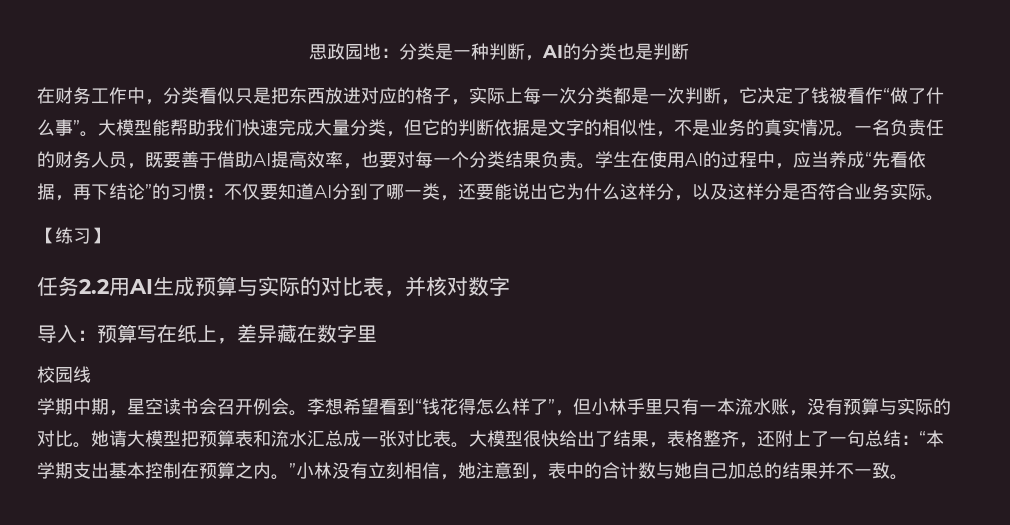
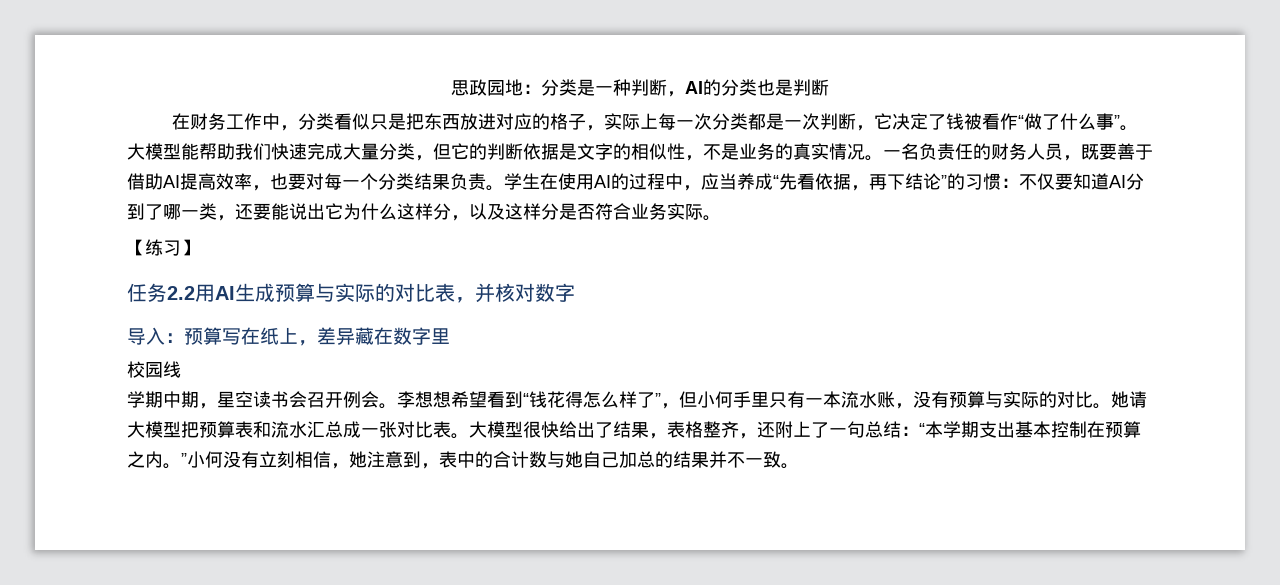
- 李想希望看到“钱花得怎么样了”，但小林手里只有一本流水账，没有预算与实际的对比。
+ 李想想希望看到“钱花得怎么样了”，但小何手里只有一本流水账，没有预算与实际的对比。
- 大模型很快给出了结果，表格整齐，还附上了一句总结：“本学期支出基本控制在预算之内。”小林没有立刻相信，她注意到，表中的合计数与她自己加总的结果并不一致。
+ 大模型很快给出了结果，表格整齐，还附上了一句总结：“本学期支出基本控制在预算之内。”小何没有立刻相信，她注意到，表中的合计数与她自己加总的结果并不一致。

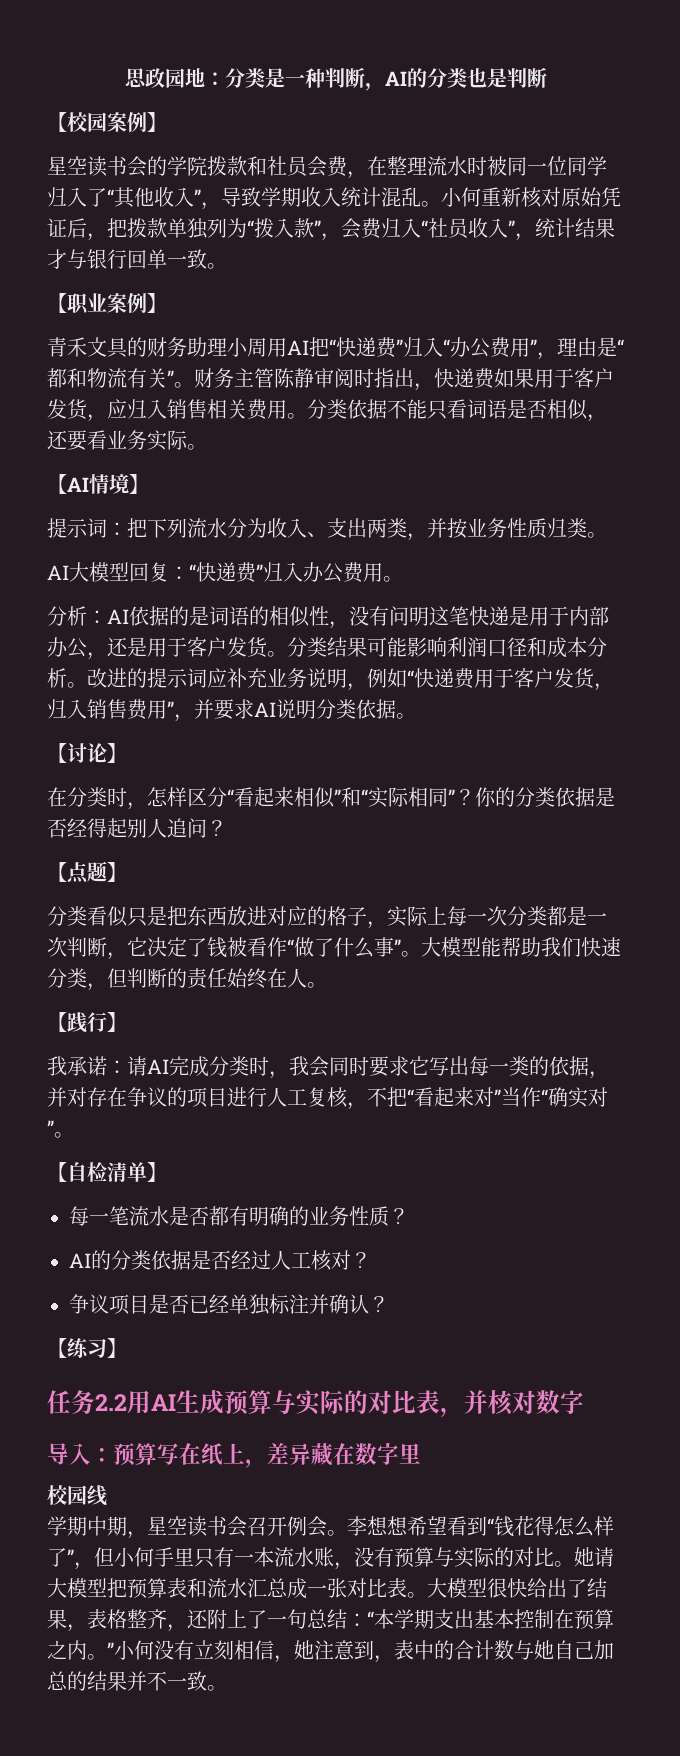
- 在财务工作中，分类看似只是把东西放进对应的格子，实际上每一次分类都是一次判断，它决定了钱被看作“做了什么事”。
+ 【校园案例】
+ 星空读书会的学院拨款和社员会费，在整理流水时被同一位同学归入了“其他收入”，导致学期收入统计混乱。小何重新核对原始凭证后，把拨款单独列为“拨入款”，会费归入“社员收入”，统计结果才与银行回单一致。
+ 【职业案例】
+ 青禾文具的财务助理小周用AI把“快递费”归入“办公费用”，理由是“都和物流有关”。财务主管陈静审阅时指出，快递费如果用于客户发货，应归入销售相关费用。分类依据不能只看词语是否相似，还要看业务实际。
+ 【AI情境】
+ 提示词：把下列流水分为收入、支出两类，并按业务性质归类。
+ AI大模型回复：“快递费”归入办公费用。
+ 分析：AI依据的是词语的相似性，没有问明这笔快递是用于内部办公，还是用于客户发货。分类结果可能影响利润口径和成本分析。改进的提示词应补充业务说明，例如“快递费用于客户发货，归入销售费用”，并要求AI说明分类依据。
+ 【讨论】
+ 在分类时，怎样区分“看起来相似”和“实际相同”？你的分类依据是否经得起别人追问？
+ 【点题】
+ 分类看似只是把东西放进对应的格子，实际上每一次分类都是一次判断，它决定了钱被看作“做了什么事”。
- 大模型能帮助我们快速完成大量分类，但它的判断依据是文字的相似性，不是业务的真实情况。一名负责任的财务人员，既要善于借助AI提高效率，也要对每一个分类结果负责。学生在使用AI的过程中，应当养成“先看依据，再下结论”的习惯：不仅要知道AI分到了哪一类，还要能说出它为什么这样分，以及这样分是否符合业务实际。
+ 大模型能帮助我们快速分类，但判断的责任始终在人。
+ 【践行】
+ 我承诺：请AI完成分类时，我会同时要求它写出每一类的依据，并对存在争议的项目进行人工复核，不把“看起来对”当作“确实对”。
+ 【自检清单】
+ 每一笔流水是否都有明确的业务性质？
+ AI的分类依据是否经过人工核对？
+ 争议项目是否已经单独标注并确认？

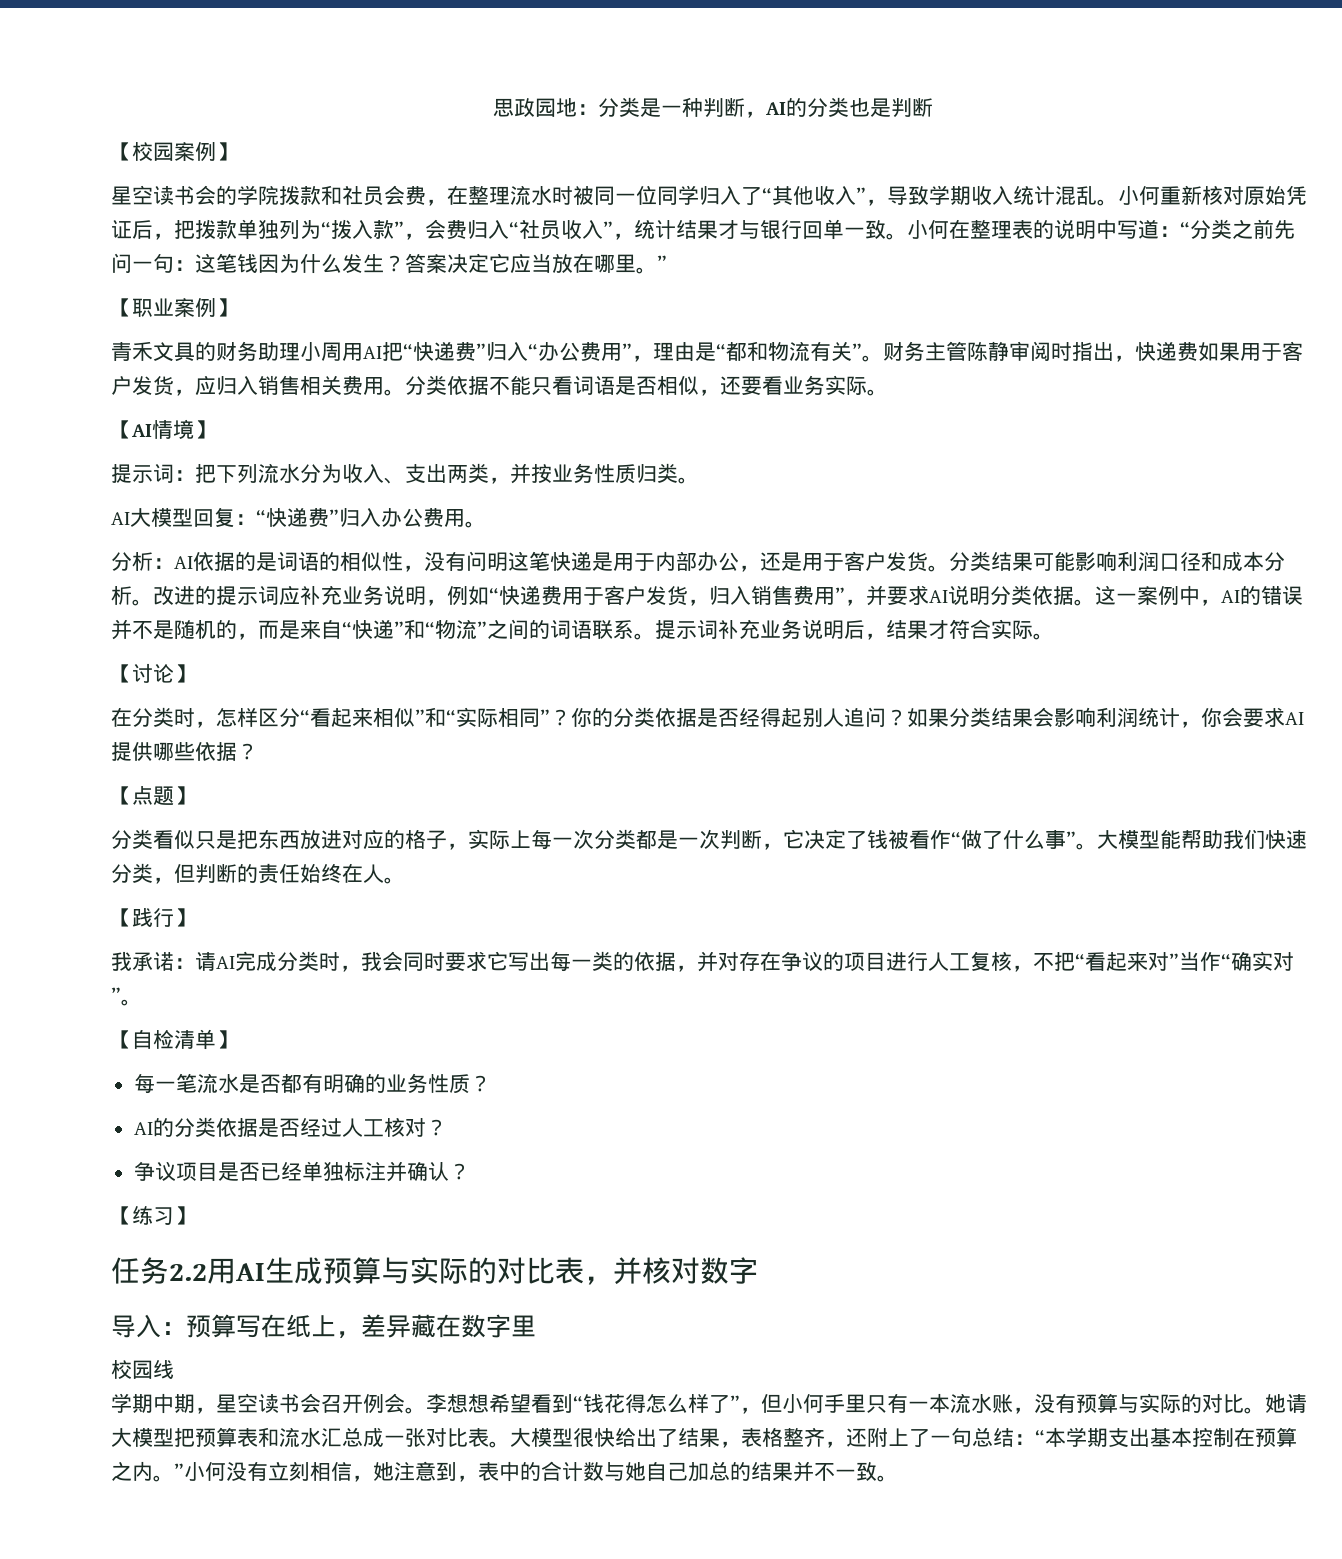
+ 小何在整理表的说明中写道：“分类之前先问一句：这笔钱因为什么发生？答案决定它应当放在哪里。”
+ 这一案例中，AI的错误并不是随机的，而是来自“快递”和“物流”之间的词语联系。提示词补充业务说明后，结果才符合实际。
+ 如果分类结果会影响利润统计，你会要求AI提供哪些依据？

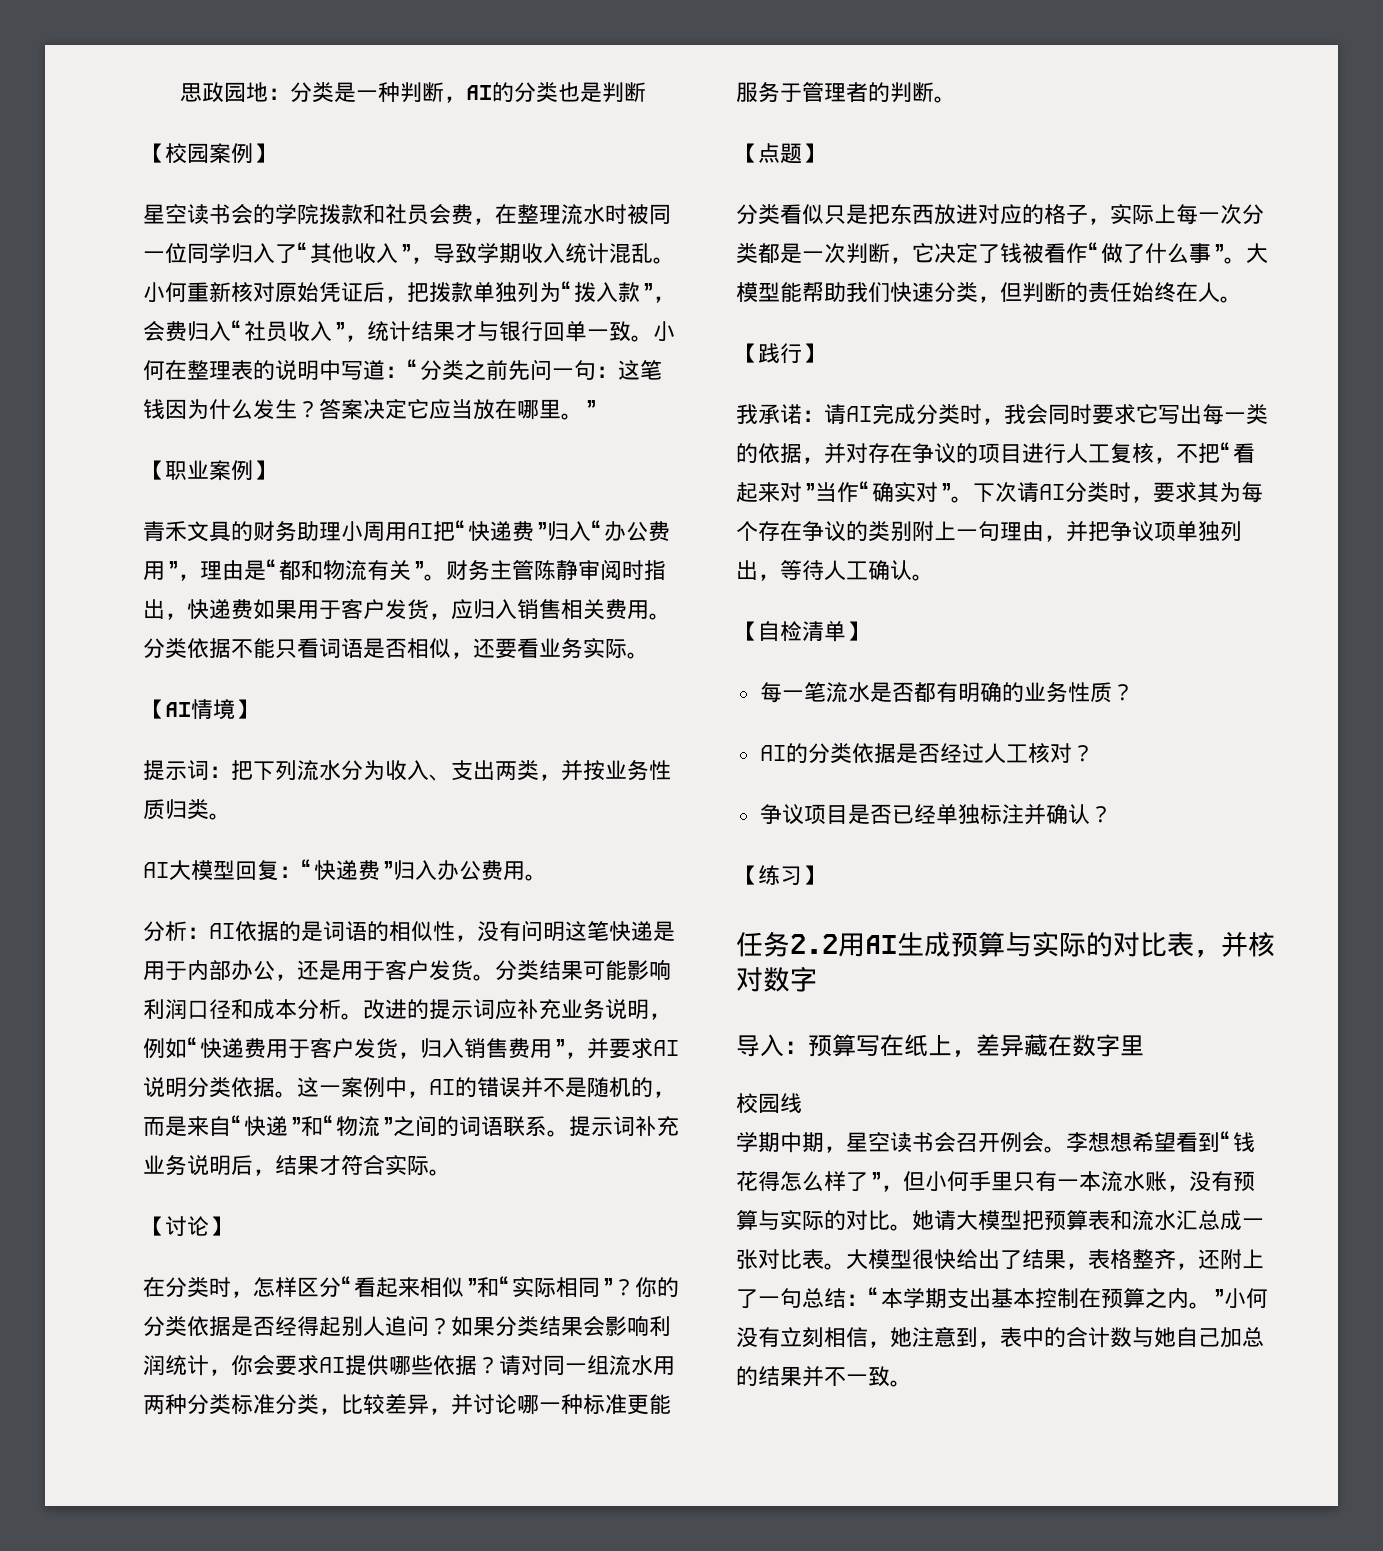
+ 请对同一组流水用两种分类标准分类，比较差异，并讨论哪一种标准更能服务于管理者的判断。
+ 下次请AI分类时，要求其为每个存在争议的类别附上一句理由，并把争议项单独列出，等待人工确认。

